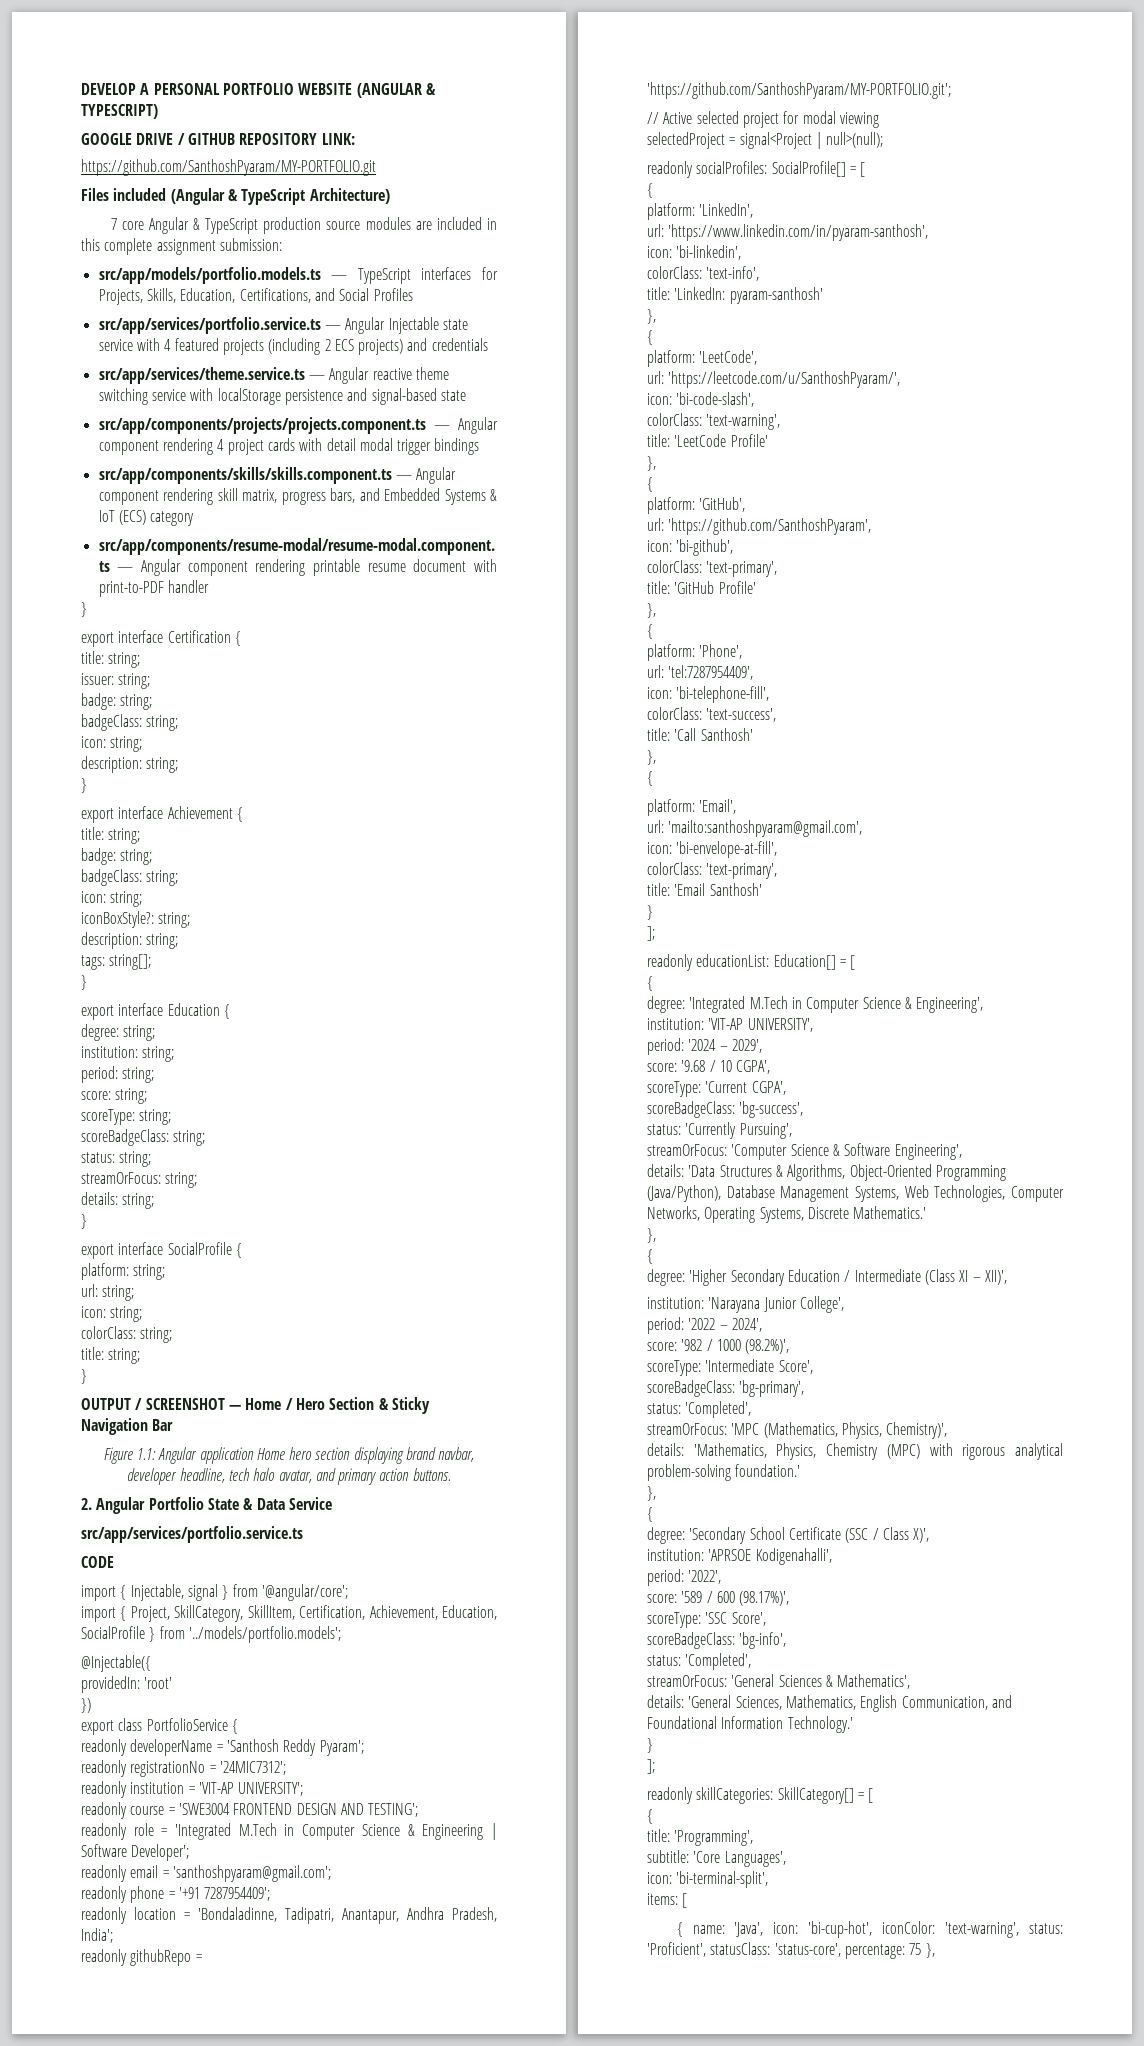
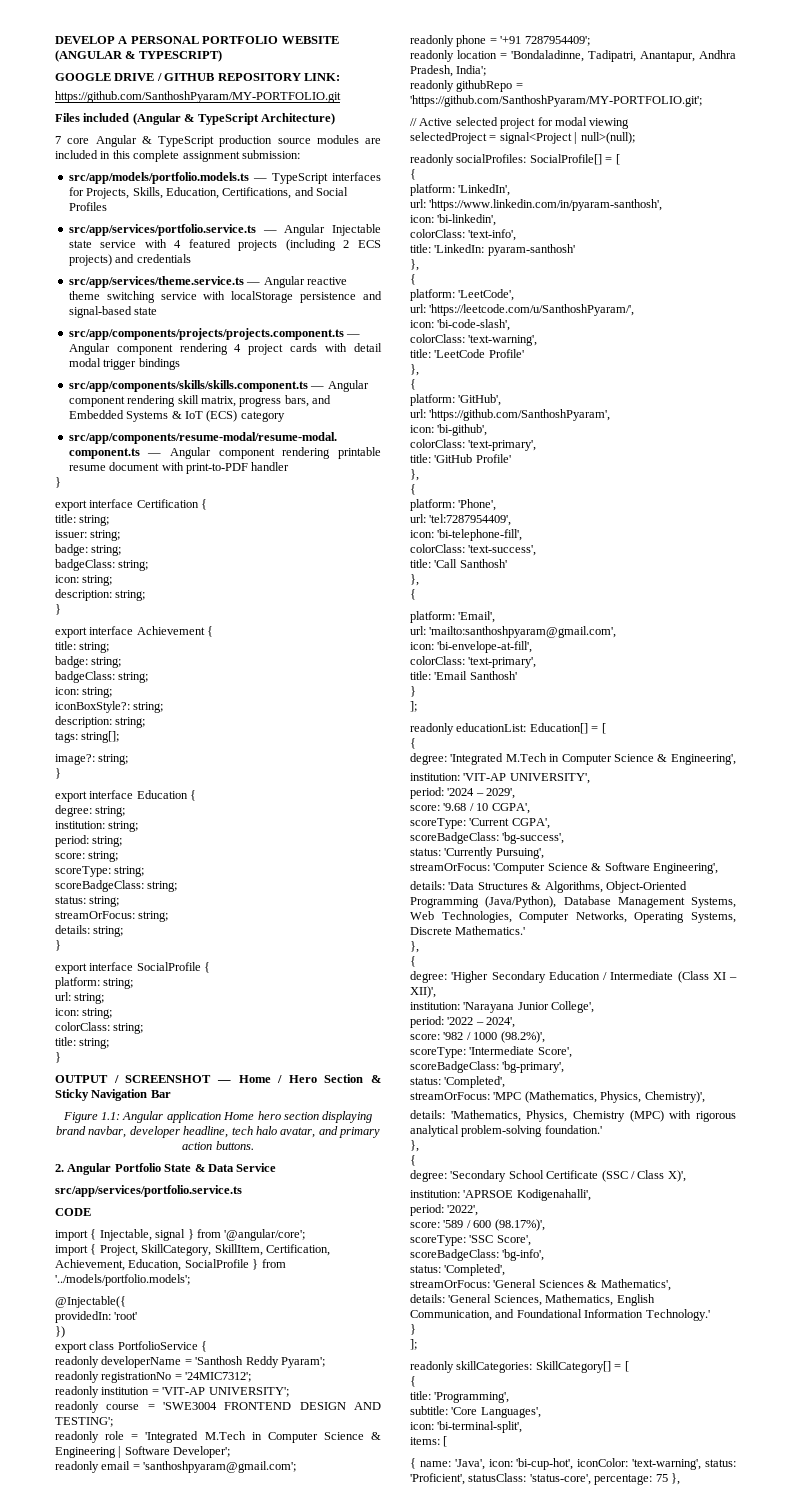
+ image?: string;

